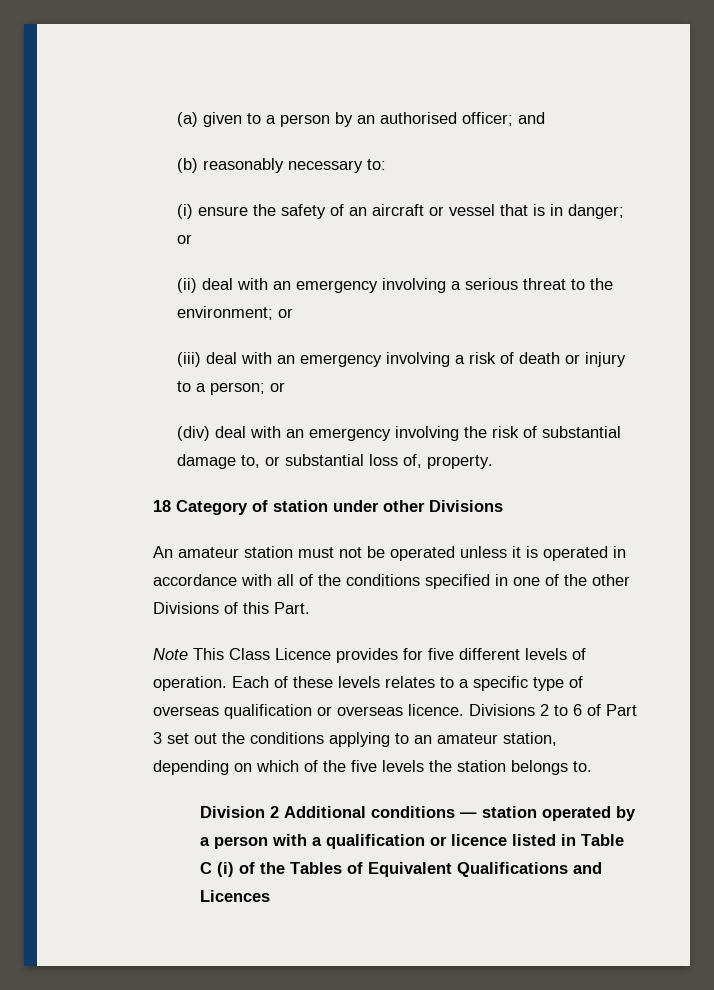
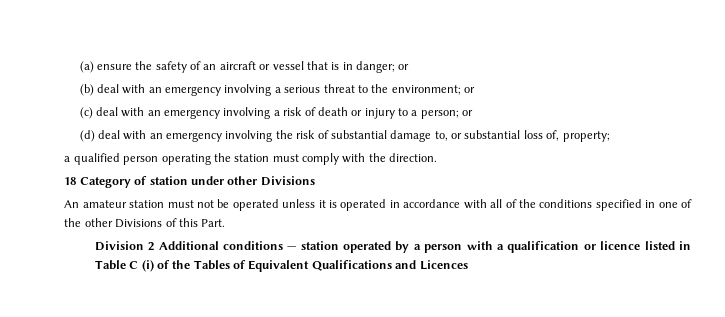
- (a) given to a person by an authorised officer; and
- (b) reasonably necessary to:
- (i) ensure the safety of an aircraft or vessel that is in danger; or
+ (a) ensure the safety of an aircraft or vessel that is in danger; or
- (ii) deal with an emergency involving a serious threat to the environment; or
+ (b) deal with an emergency involving a serious threat to the environment; or
- (iii) deal with an emergency involving a risk of death or injury to a person; or
+ (c) deal with an emergency involving a risk of death or injury to a person; or
- (div) deal with an emergency involving the risk of substantial damage to, or substantial loss of, property.
+ (d) deal with an emergency involving the risk of substantial damage to, or substantial loss of, property;
+ a qualified person operating the station must comply with the direction.
- Note This Class Licence provides for five different levels of operation. Each of these levels relates to a specific type of overseas qualification or overseas licence. Divisions 2 to 6 of Part 3 set out the conditions applying to an amateur station, depending on which of the five levels the station belongs to.

